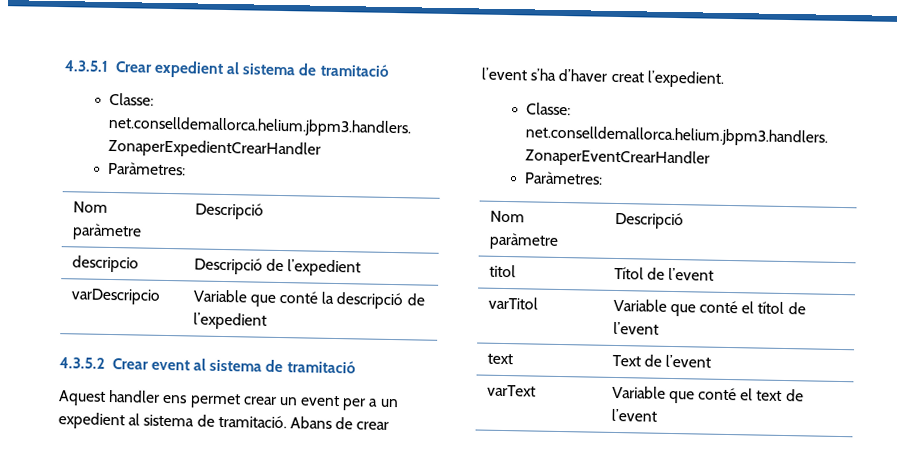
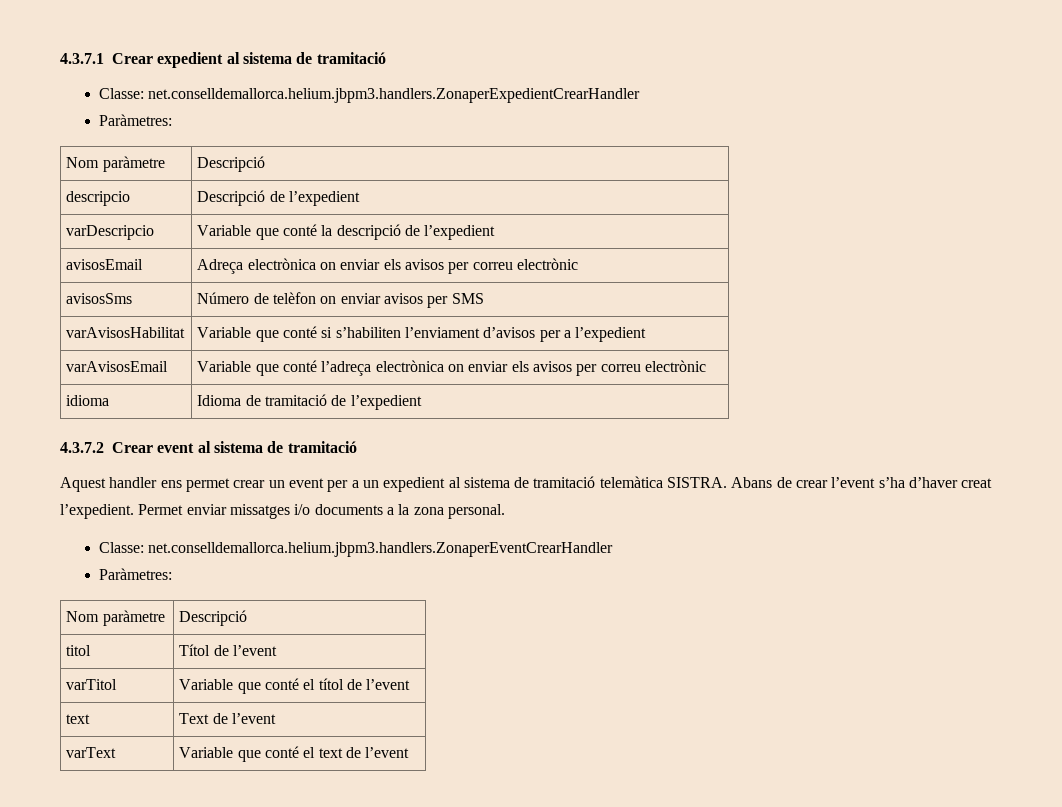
- 4.3.5.1 Crear expedient al sistema de tramitació
+ 4.3.7.1 Crear expedient al sistema de tramitació
- 4.3.5.2 Crear event al sistema de tramitació
+ avisosEmail | Adreça electrònica on enviar els avisos per correu electrònic
+ avisosSms | Número de telèfon on enviar avisos per SMS
+ varAvisosHabilitat | Variable que conté si s’habiliten l’enviament d’avisos per a l’expedient
+ varAvisosEmail | Variable que conté l’adreça electrònica on enviar els avisos per correu electrònic
+ idioma | Idioma de tramitació de l’expedient
+ 4.3.7.2 Crear event al sistema de tramitació
- Aquest handler ens permet crear un event per a un expedient al sistema de tramitació.
+ Aquest handler ens permet crear un event per a un expedient al sistema de tramitació telemàtica SISTRA.
+ Permet enviar missatges i/o documents a la zona personal.

